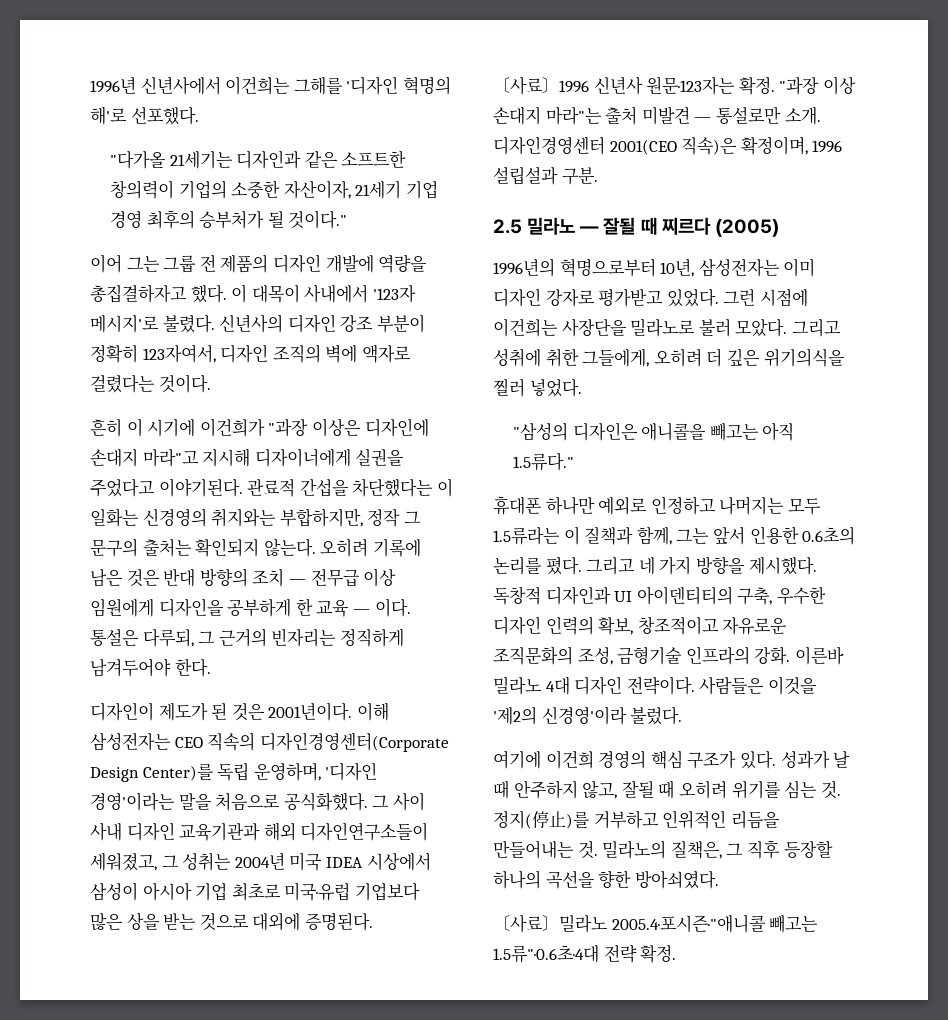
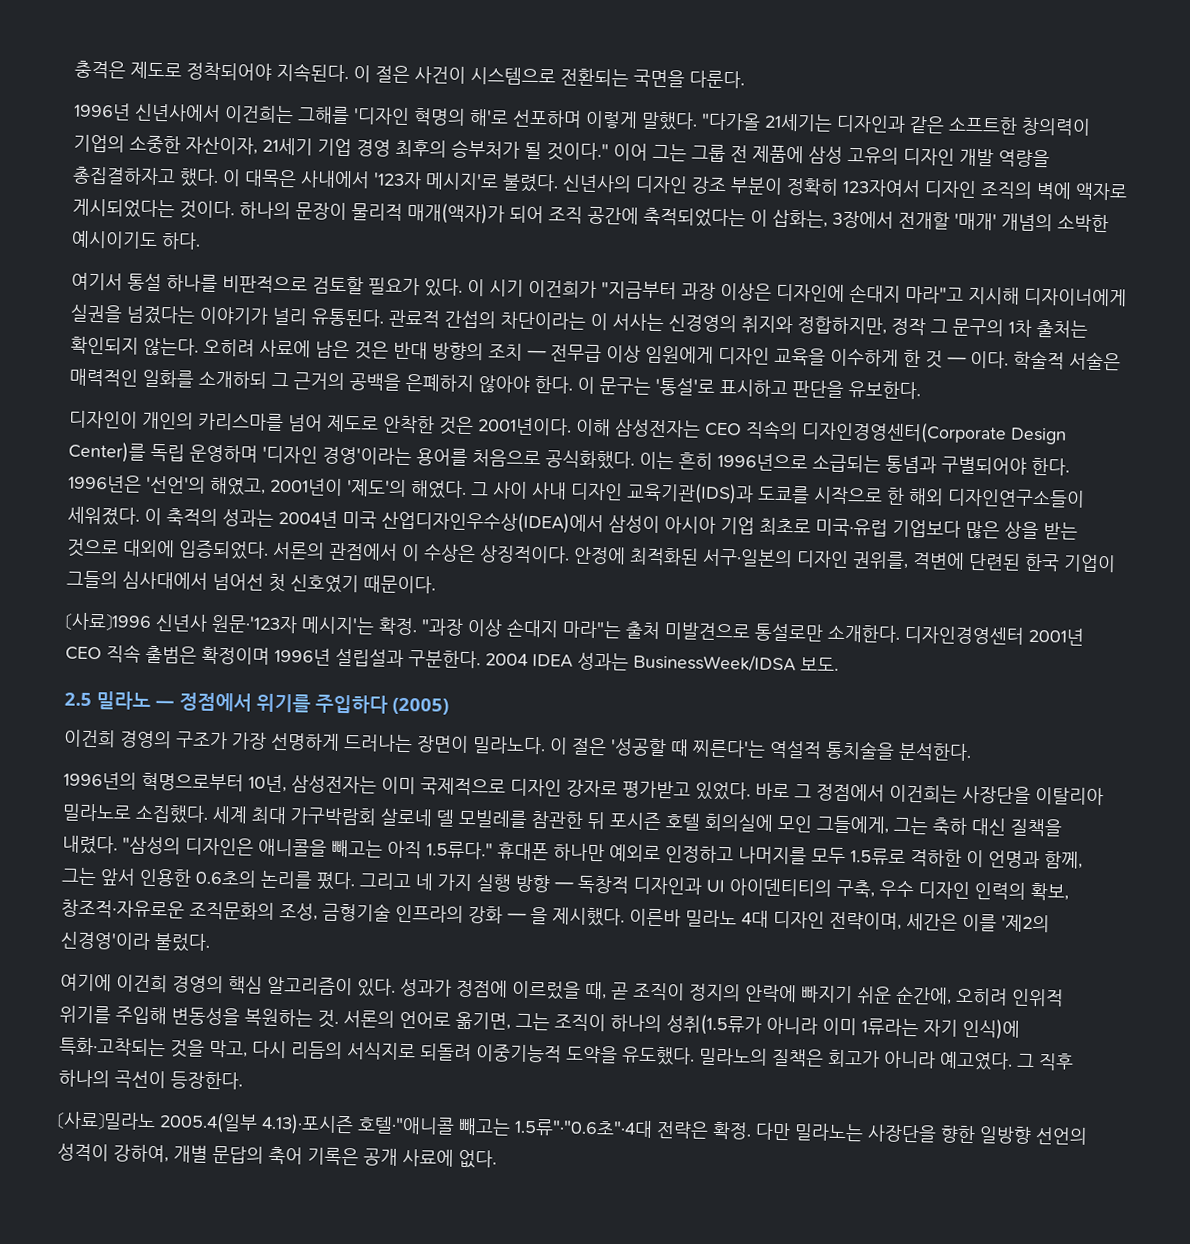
+ 충격은 제도로 정착되어야 지속된다. 이 절은 사건이 시스템으로 전환되는 국면을 다룬다.
- 1996년 신년사에서 이건희는 그해를 '디자인 혁명의 해'로 선포했다.
- "다가올 21세기는 디자인과 같은 소프트한 창의력이 기업의 소중한 자산이자, 21세기 기업 경영 최후의 승부처가 될 것이다."
- 이어 그는 그룹 전 제품의 디자인 개발에 역량을 총집결하자고 했다.
+ 1996년 신년사에서 이건희는 그해를 '디자인 혁명의 해'로 선포하며 이렇게 말했다. "다가올 21세기는 디자인과 같은 소프트한 창의력이 기업의 소중한 자산이자, 21세기 기업 경영 최후의 승부처가 될 것이다." 이어 그는 그룹 전 제품에 삼성 고유의 디자인 개발 역량을 총집결하자고 했다.
- 이 대목이 사내에서 '123자 메시지'로 불렸다.
+ 이 대목은 사내에서 '123자 메시지'로 불렸다.
- 신년사의 디자인 강조 부분이 정확히 123자여서, 디자인 조직의 벽에 액자로 걸렸다는 것이다.
- 흔히 이 시기에 이건희가 "과장 이상은 디자인에 손대지 마라"고 지시해 디자이너에게 실권을 주었다고 이야기된다. 관료적 간섭을 차단했다는 이 일화는 신경영의 취지와는 부합하지만, 정작 그 문구의 출처는 확인되지 않는다.
+ 신년사의 디자인 강조 부분이 정확히 123자여서 디자인 조직의 벽에 액자로 게시되었다는 것이다. 하나의 문장이 물리적 매개(액자)가 되어 조직 공간에 축적되었다는 이 삽화는, 3장에서 전개할 '매개' 개념의 소박한 예시이기도 하다.
+ 여기서 통설 하나를 비판적으로 검토할 필요가 있다. 이 시기 이건희가 "지금부터 과장 이상은 디자인에 손대지 마라"고 지시해 디자이너에게 실권을 넘겼다는 이야기가 널리 유통된다. 관료적 간섭의 차단이라는 이 서사는 신경영의 취지와 정합하지만, 정작 그 문구의 1차 출처는 확인되지 않는다.
- 오히려 기록에 남은 것은 반대 방향의 조치 — 전무급 이상 임원에게 디자인을 공부하게 한 교육 — 이다. 통설은 다루되, 그 근거의 빈자리는 정직하게 남겨두어야 한다.
- 디자인이 제도가 된 것은 2001년이다.
+ 오히려 사료에 남은 것은 반대 방향의 조치 — 전무급 이상 임원에게 디자인 교육을 이수하게 한 것 — 이다. 학술적 서술은 매력적인 일화를 소개하되 그 근거의 공백을 은폐하지 않아야 한다. 이 문구는 '통설'로 표시하고 판단을 유보한다.
+ 디자인이 개인의 카리스마를 넘어 제도로 안착한 것은 2001년이다.
- 이해 삼성전자는 CEO 직속의 디자인경영센터(Corporate Design Center)를 독립 운영하며, '디자인 경영'이라는 말을 처음으로 공식화했다.
+ 이해 삼성전자는 CEO 직속의 디자인경영센터(Corporate Design Center)를 독립 운영하며 '디자인 경영'이라는 용어를 처음으로 공식화했다.
- 그 사이 사내 디자인 교육기관과 해외 디자인연구소들이 세워졌고, 그 성취는 2004년 미국 IDEA 시상에서 삼성이 아시아 기업 최초로 미국·유럽 기업보다 많은 상을 받는 것으로 대외에 증명된다.
+ 이는 흔히 1996년으로 소급되는 통념과 구별되어야 한다. 1996년은 '선언'의 해였고, 2001년이 '제도'의 해였다. 그 사이 사내 디자인 교육기관(IDS)과 도쿄를 시작으로 한 해외 디자인연구소들이 세워졌다. 이 축적의 성과는 2004년 미국 산업디자인우수상(IDEA)에서 삼성이 아시아 기업 최초로 미국·유럽 기업보다 많은 상을 받는 것으로 대외에 입증되었다. 서론의 관점에서 이 수상은 상징적이다. 안정에 최적화된 서구·일본의 디자인 권위를, 격변에 단련된 한국 기업이 그들의 심사대에서 넘어선 첫 신호였기 때문이다.
- 〔사료〕1996 신년사 원문·123자는 확정.
+ 〔사료〕1996 신년사 원문·'123자 메시지'는 확정.
- "과장 이상 손대지 마라"는 출처 미발견 — 통설로만 소개. 디자인경영센터 2001(CEO 직속)은 확정이며, 1996 설립설과 구분.
- 2.5 밀라노 — 잘될 때 찌르다 (2005)
+ "과장 이상 손대지 마라"는 출처 미발견으로 통설로만 소개한다. 디자인경영센터 2001년 CEO 직속 출범은 확정이며 1996년 설립설과 구분한다. 2004 IDEA 성과는 BusinessWeek/IDSA 보도.
+ 2.5 밀라노 — 정점에서 위기를 주입하다 (2005)
+ 이건희 경영의 구조가 가장 선명하게 드러나는 장면이 밀라노다. 이 절은 '성공할 때 찌른다'는 역설적 통치술을 분석한다.
- 1996년의 혁명으로부터 10년, 삼성전자는 이미 디자인 강자로 평가받고 있었다.
+ 1996년의 혁명으로부터 10년, 삼성전자는 이미 국제적으로 디자인 강자로 평가받고 있었다.
- 그런 시점에 이건희는 사장단을 밀라노로 불러 모았다. 그리고 성취에 취한 그들에게, 오히려 더 깊은 위기의식을 찔러 넣었다.
- "삼성의 디자인은 애니콜을 빼고는 아직 1.5류다."
- 휴대폰 하나만 예외로 인정하고 나머지는 모두 1.5류라는 이 질책과 함께, 그는 앞서 인용한 0.6초의 논리를 폈다.
+ 바로 그 정점에서 이건희는 사장단을 이탈리아 밀라노로 소집했다. 세계 최대 가구박람회 살로네 델 모빌레를 참관한 뒤 포시즌 호텔 회의실에 모인 그들에게, 그는 축하 대신 질책을 내렸다. "삼성의 디자인은 애니콜을 빼고는 아직 1.5류다." 휴대폰 하나만 예외로 인정하고 나머지를 모두 1.5류로 격하한 이 언명과 함께, 그는 앞서 인용한 0.6초의 논리를 폈다.
- 그리고 네 가지 방향을 제시했다. 독창적 디자인과 UI 아이덴티티의 구축, 우수한 디자인 인력의 확보, 창조적이고 자유로운 조직문화의 조성, 금형기술 인프라의 강화.
+ 그리고 네 가지 실행 방향 — 독창적 디자인과 UI 아이덴티티의 구축, 우수 디자인 인력의 확보, 창조적·자유로운 조직문화의 조성, 금형기술 인프라의 강화 — 을 제시했다.
- 이른바 밀라노 4대 디자인 전략이다. 사람들은 이것을 '제2의 신경영'이라 불렀다.
+ 이른바 밀라노 4대 디자인 전략이며, 세간은 이를 '제2의 신경영'이라 불렀다.
- 여기에 이건희 경영의 핵심 구조가 있다.
+ 여기에 이건희 경영의 핵심 알고리즘이 있다.
- 성과가 날 때 안주하지 않고, 잘될 때 오히려 위기를 심는 것. 정지(停止)를 거부하고 인위적인 리듬을 만들어내는 것. 밀라노의 질책은, 그 직후 등장할 하나의 곡선을 향한 방아쇠였다.
- 〔사료〕밀라노 2005.4·포시즌·"애니콜 빼고는 1.5류"·0.6초·4대 전략 확정.
+ 성과가 정점에 이르렀을 때, 곧 조직이 정지의 안락에 빠지기 쉬운 순간에, 오히려 인위적 위기를 주입해 변동성을 복원하는 것. 서론의 언어로 옮기면, 그는 조직이 하나의 성취(1.5류가 아니라 이미 1류라는 자기 인식)에 특화·고착되는 것을 막고, 다시 리듬의 서식지로 되돌려 이중기능적 도약을 유도했다. 밀라노의 질책은 회고가 아니라 예고였다. 그 직후 하나의 곡선이 등장한다.
+ 〔사료〕밀라노 2005.4(일부 4.13)·포시즌 호텔·"애니콜 빼고는 1.5류"·"0.6초"·4대 전략은 확정. 다만 밀라노는 사장단을 향한 일방향 선언의 성격이 강하여, 개별 문답의 축어 기록은 공개 사료에 없다.

